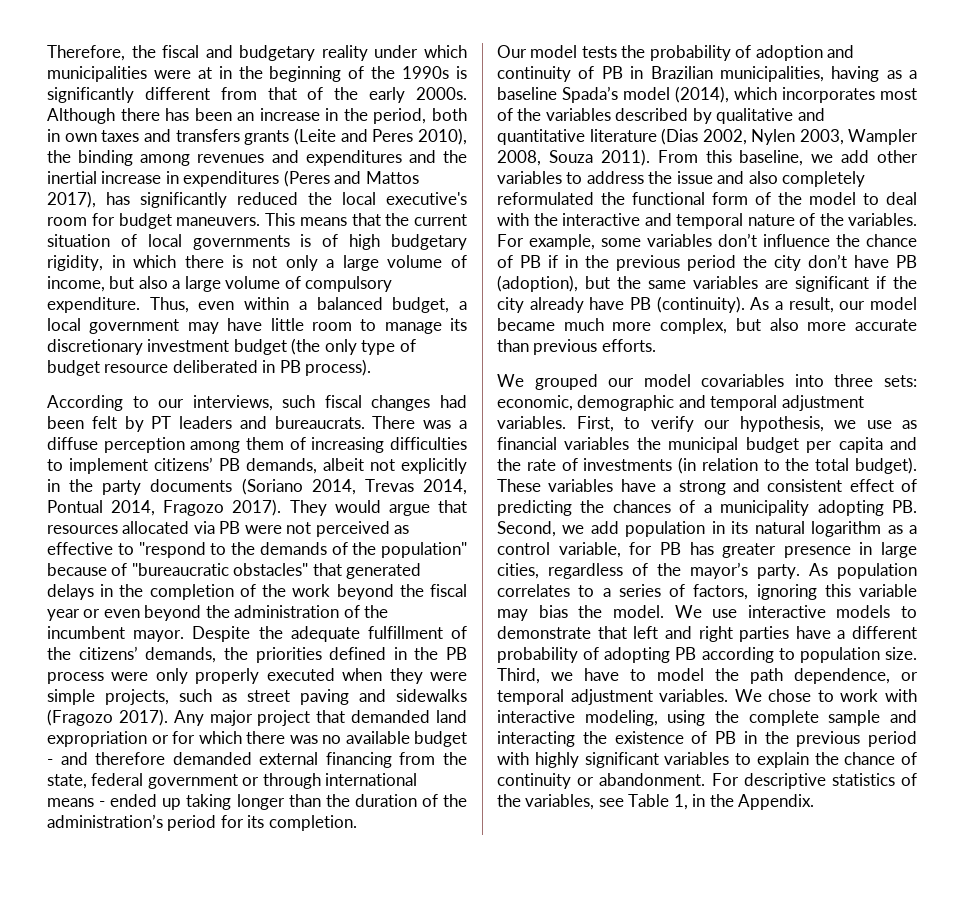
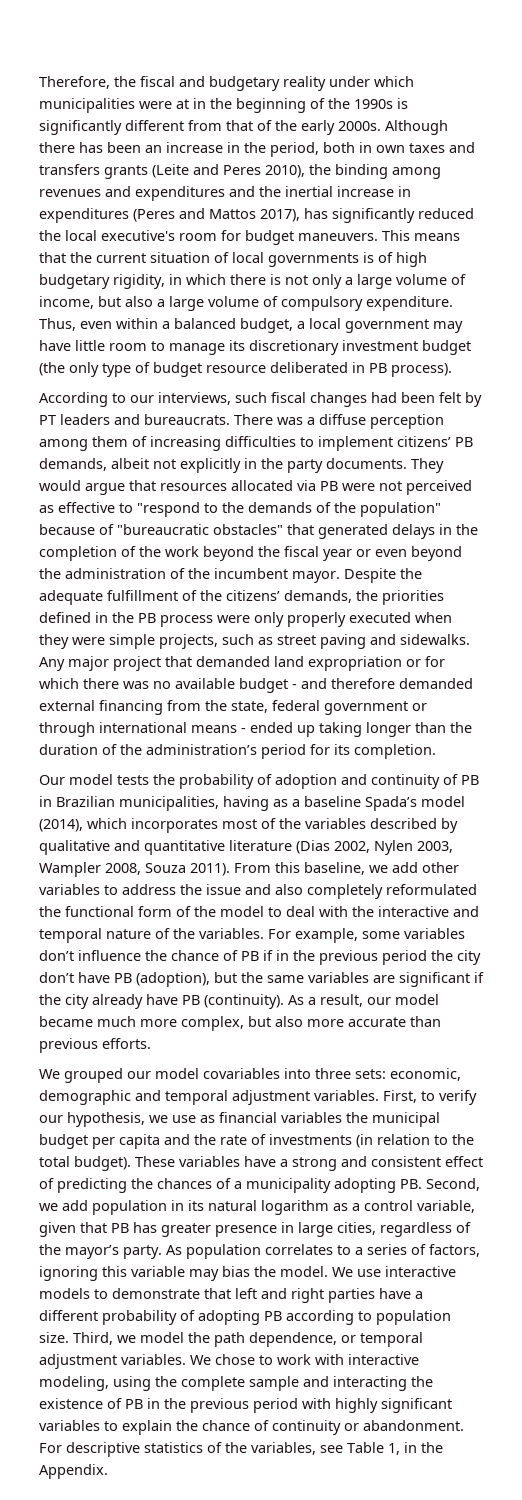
- There was a diffuse perception among them of increasing difficulties to implement citizens’ PB demands, albeit not explicitly in the party documents (Soriano 2014, Trevas 2014, Pontual 2014, Fragozo 2017).
+ There was a diffuse perception among them of increasing difficulties to implement citizens’ PB demands, albeit not explicitly in the party documents.
- Despite the adequate fulfillment of the citizens’ demands, the priorities defined in the PB process were only properly executed when they were simple projects, such as street paving and sidewalks (Fragozo 2017).
+ Despite the adequate fulfillment of the citizens’ demands, the priorities defined in the PB process were only properly executed when they were simple projects, such as street paving and sidewalks.
- These variables have a strong and consistent effect of predicting the chances of a municipality adopting PB. Second, we add population in its natural logarithm as a control variable, for PB has greater presence in large cities, regardless of the mayor’s party.
+ These variables have a strong and consistent effect of predicting the chances of a municipality adopting PB. Second, we add population in its natural logarithm as a control variable, given that PB has greater presence in large cities, regardless of the mayor’s party.
- Third, we have to model the path dependence, or temporal adjustment variables.
+ Third, we model the path dependence, or temporal adjustment variables.

